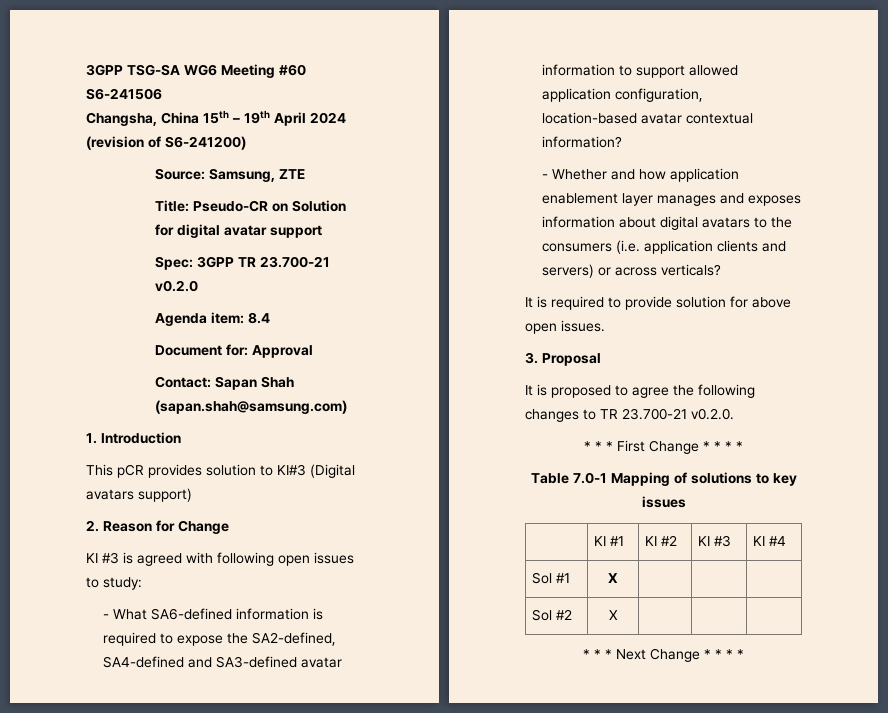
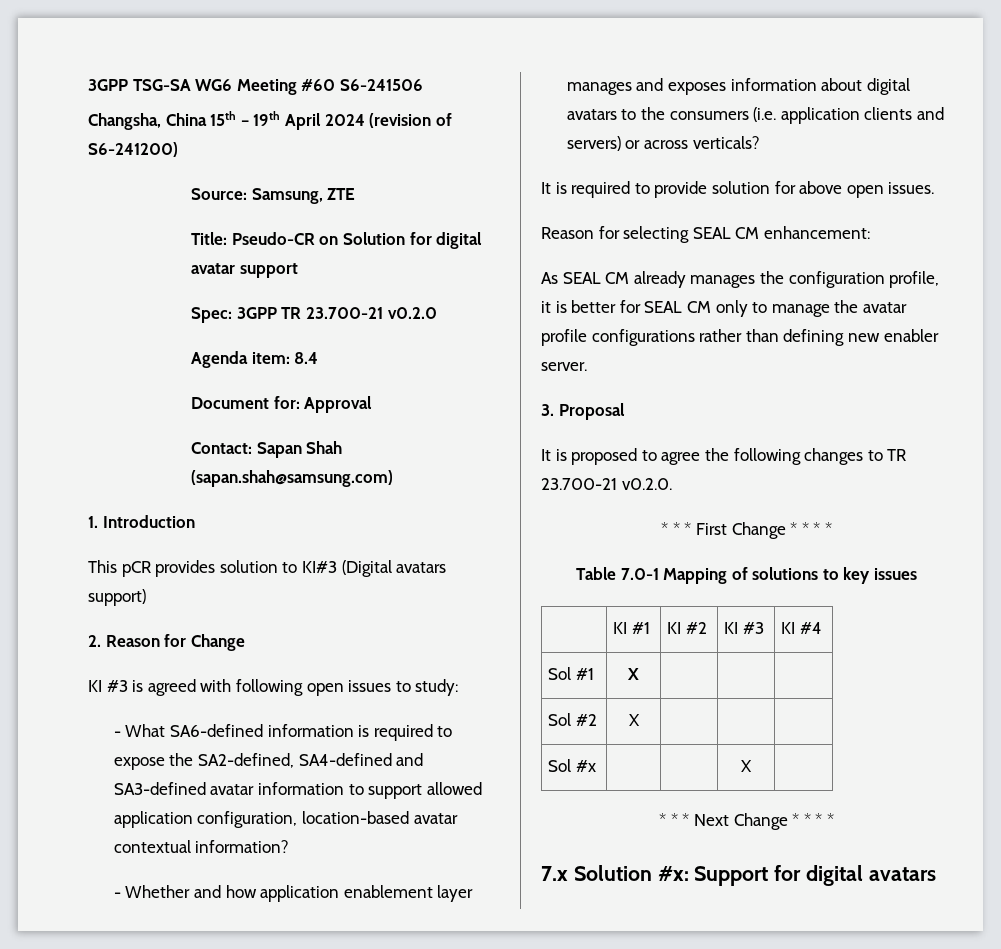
+ Reason for selecting SEAL CM enhancement:
+ As SEAL CM already manages the configuration profile, it is better for SEAL CM only to manage the avatar profile configurations rather than defining new enabler server.
+ Sol #x | | | X |
+ 7.x Solution #x: Support for digital avatars

